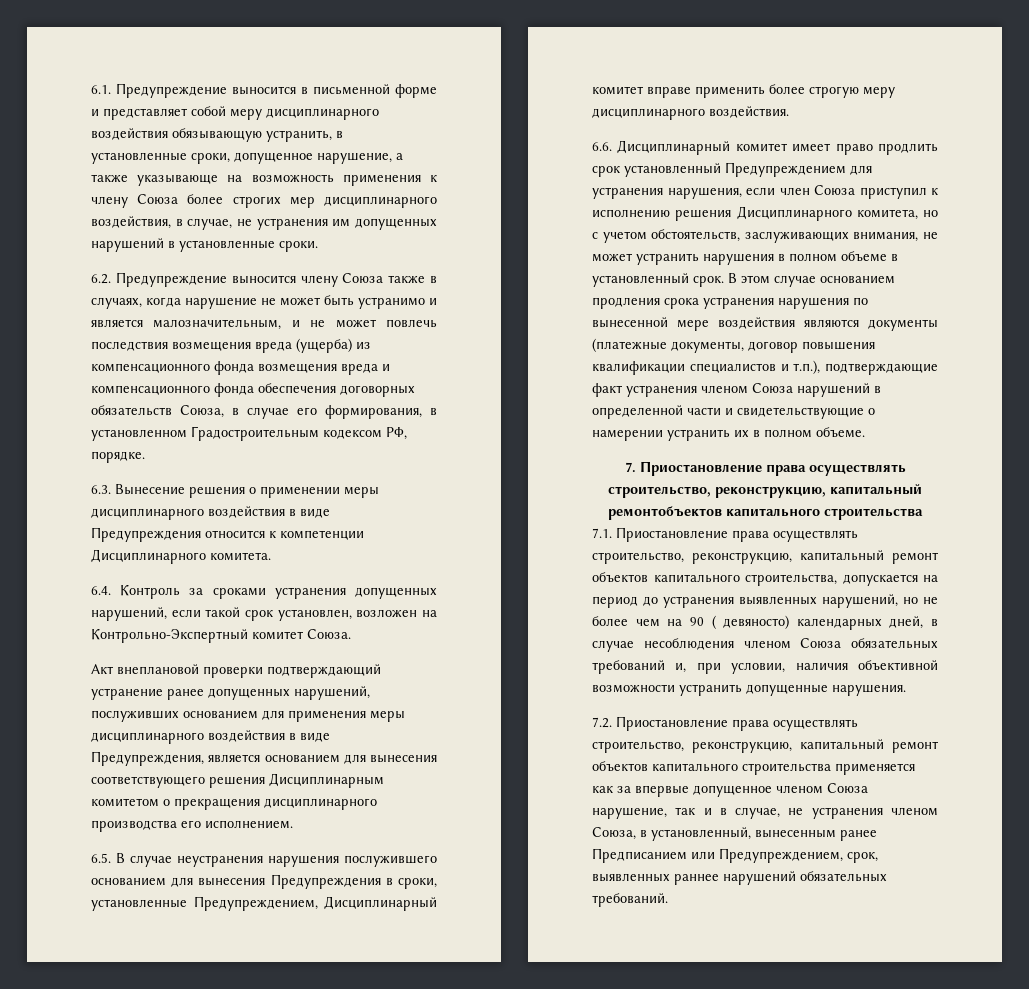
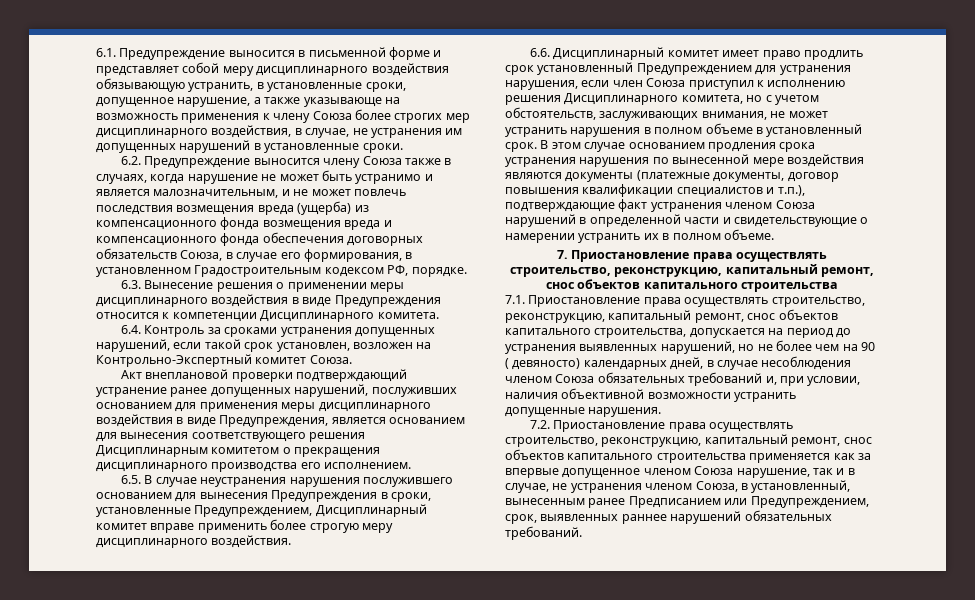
- 7. Приостановление права осуществлять строительство, реконструкцию, капитальный ремонтобъектов капитального строительства
+ 7. Приостановление права осуществлять строительство, реконструкцию, капитальный ремонт, снос объектов капитального строительства
- 7.1. Приостановление права осуществлять строительство, реконструкцию, капитальный ремонт объектов капитального строительства, допускается на период до устранения выявленных нарушений, но не более чем на 90 ( девяносто) календарных дней, в случае несоблюдения членом Союза обязательных требований и, при условии, наличия объективной возможности устранить допущенные нарушения.
+ 7.1. Приостановление права осуществлять строительство, реконструкцию, капитальный ремонт, снос объектов капитального строительства, допускается на период до устранения выявленных нарушений, но не более чем на 90 ( девяносто) календарных дней, в случае несоблюдения членом Союза обязательных требований и, при условии, наличия объективной возможности устранить допущенные нарушения.
- 7.2. Приостановление права осуществлять строительство, реконструкцию, капитальный ремонт объектов капитального строительства применяется как за впервые допущенное членом Союза нарушение, так и в случае, не устранения членом Союза, в установленный, вынесенным ранее Предписанием или Предупреждением, срок, выявленных раннее нарушений обязательных требований.
+ 7.2. Приостановление права осуществлять строительство, реконструкцию, капитальный ремонт, снос объектов капитального строительства применяется как за впервые допущенное членом Союза нарушение, так и в случае, не устранения членом Союза, в установленный, вынесенным ранее Предписанием или Предупреждением, срок, выявленных раннее нарушений обязательных требований.

